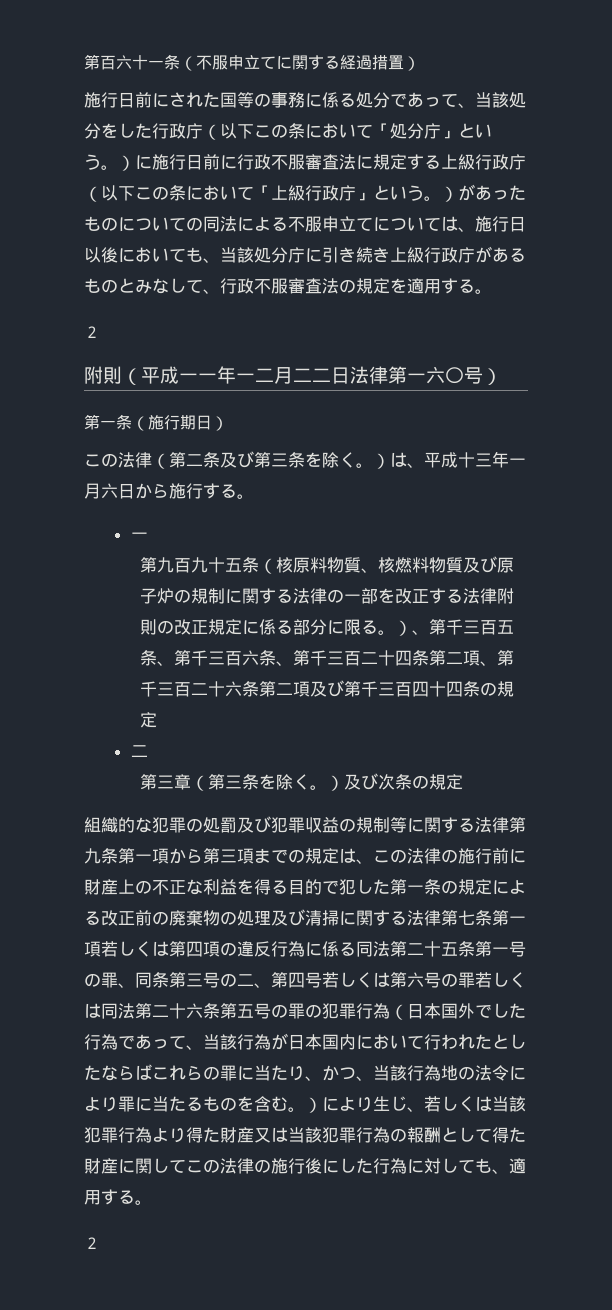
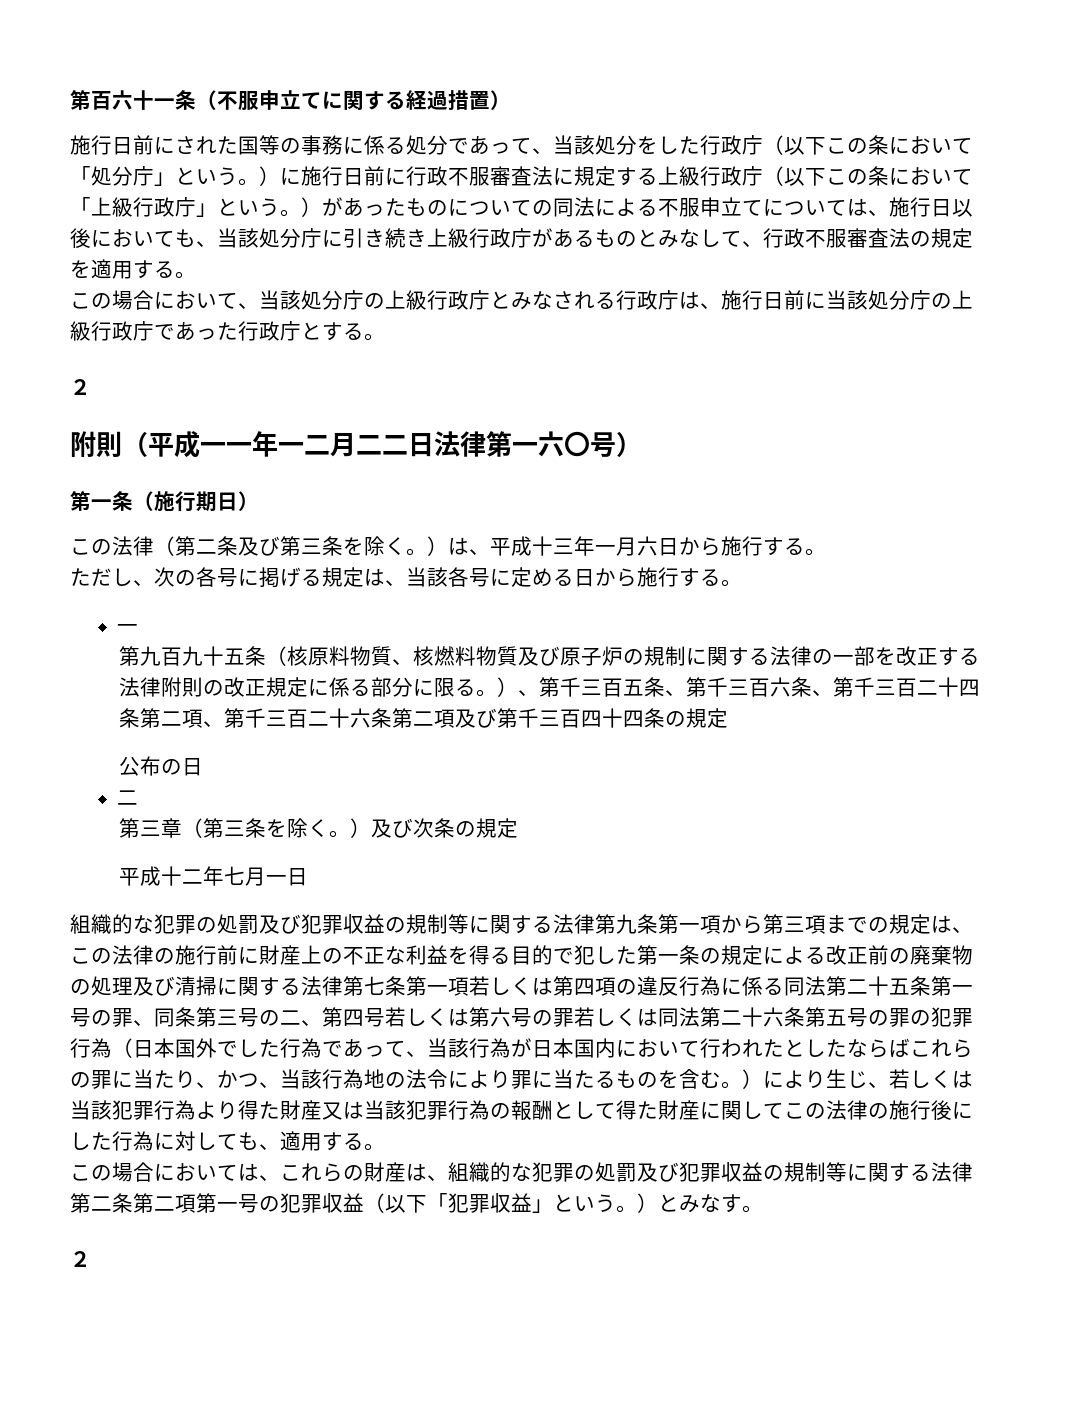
+ この場合において、当該処分庁の上級行政庁とみなされる行政庁は、施行日前に当該処分庁の上級行政庁であった行政庁とする。
+ ただし、次の各号に掲げる規定は、当該各号に定める日から施行する。
+ 公布の日
+ 平成十二年七月一日
+ この場合においては、これらの財産は、組織的な犯罪の処罰及び犯罪収益の規制等に関する法律第二条第二項第一号の犯罪収益（以下「犯罪収益」という。）とみなす。

